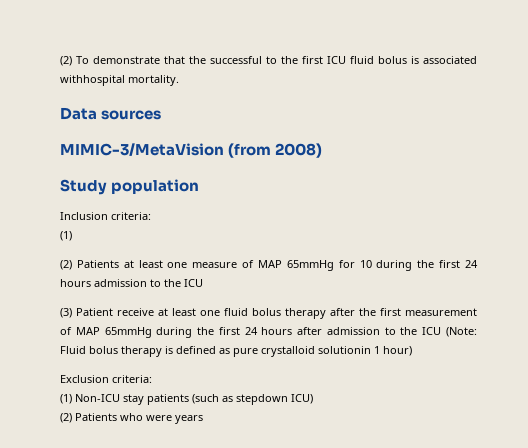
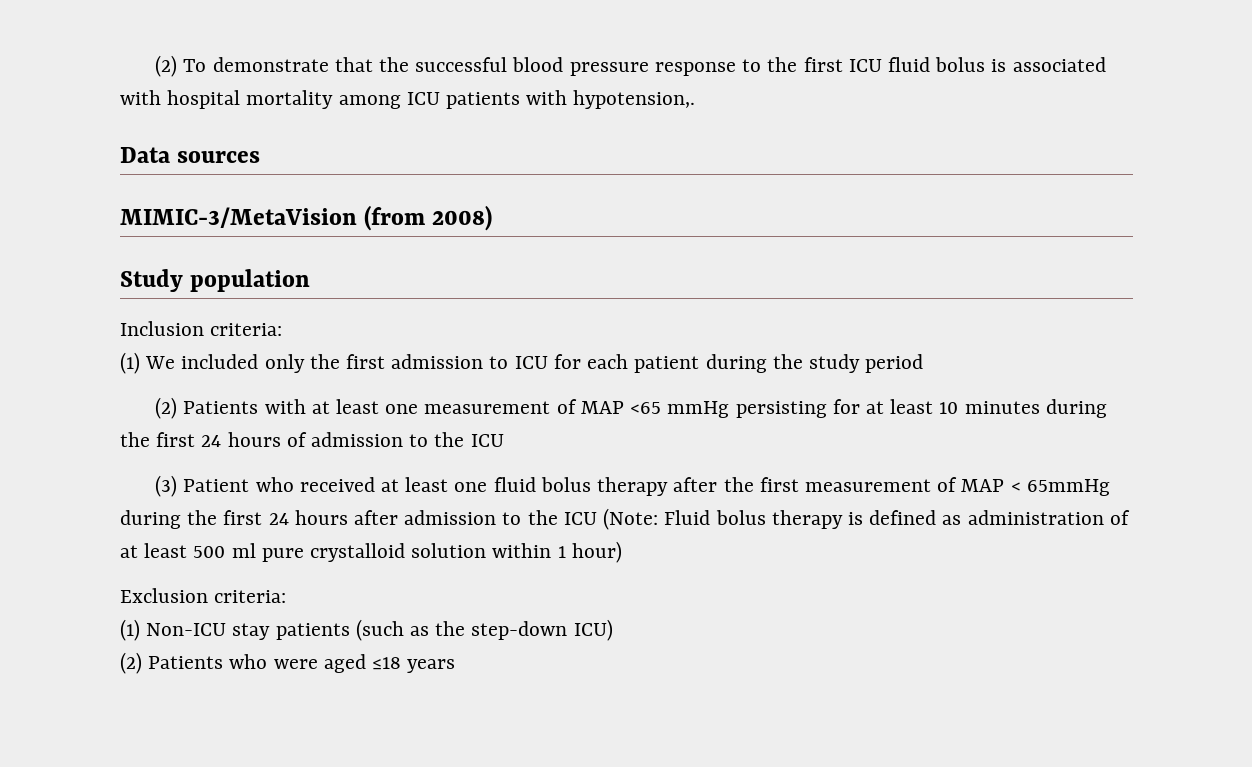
- (2) To demonstrate that the successful to the first ICU fluid bolus is associated withhospital mortality.
+ (2) To demonstrate that the successful blood pressure response to the first ICU fluid bolus is associated with hospital mortality among ICU patients with hypotension,.
  Inclusion criteria:
- (1)
- (2) Patients at least one measure of MAP 65mmHg for 10 during the first 24 hours admission to the ICU
+ (1) We included only the first admission to ICU for each patient during the study period
+ (2) Patients with at least one measurement of MAP <65 mmHg persisting for at least 10 minutes during the first 24 hours of admission to the ICU
- (3) Patient receive at least one fluid bolus therapy after the first measurement of MAP 65mmHg during the first 24 hours after admission to the ICU (Note: Fluid bolus therapy is defined as pure crystalloid solutionin 1 hour)
+ (3) Patient who received at least one fluid bolus therapy after the first measurement of MAP < 65mmHg during the first 24 hours after admission to the ICU (Note: Fluid bolus therapy is defined as administration of at least 500 ml pure crystalloid solution within 1 hour)
- (1) Non-ICU stay patients (such as stepdown ICU)
+ (1) Non-ICU stay patients (such as the step-down ICU)
- (2) Patients who were years
+ (2) Patients who were aged ≤18 years

